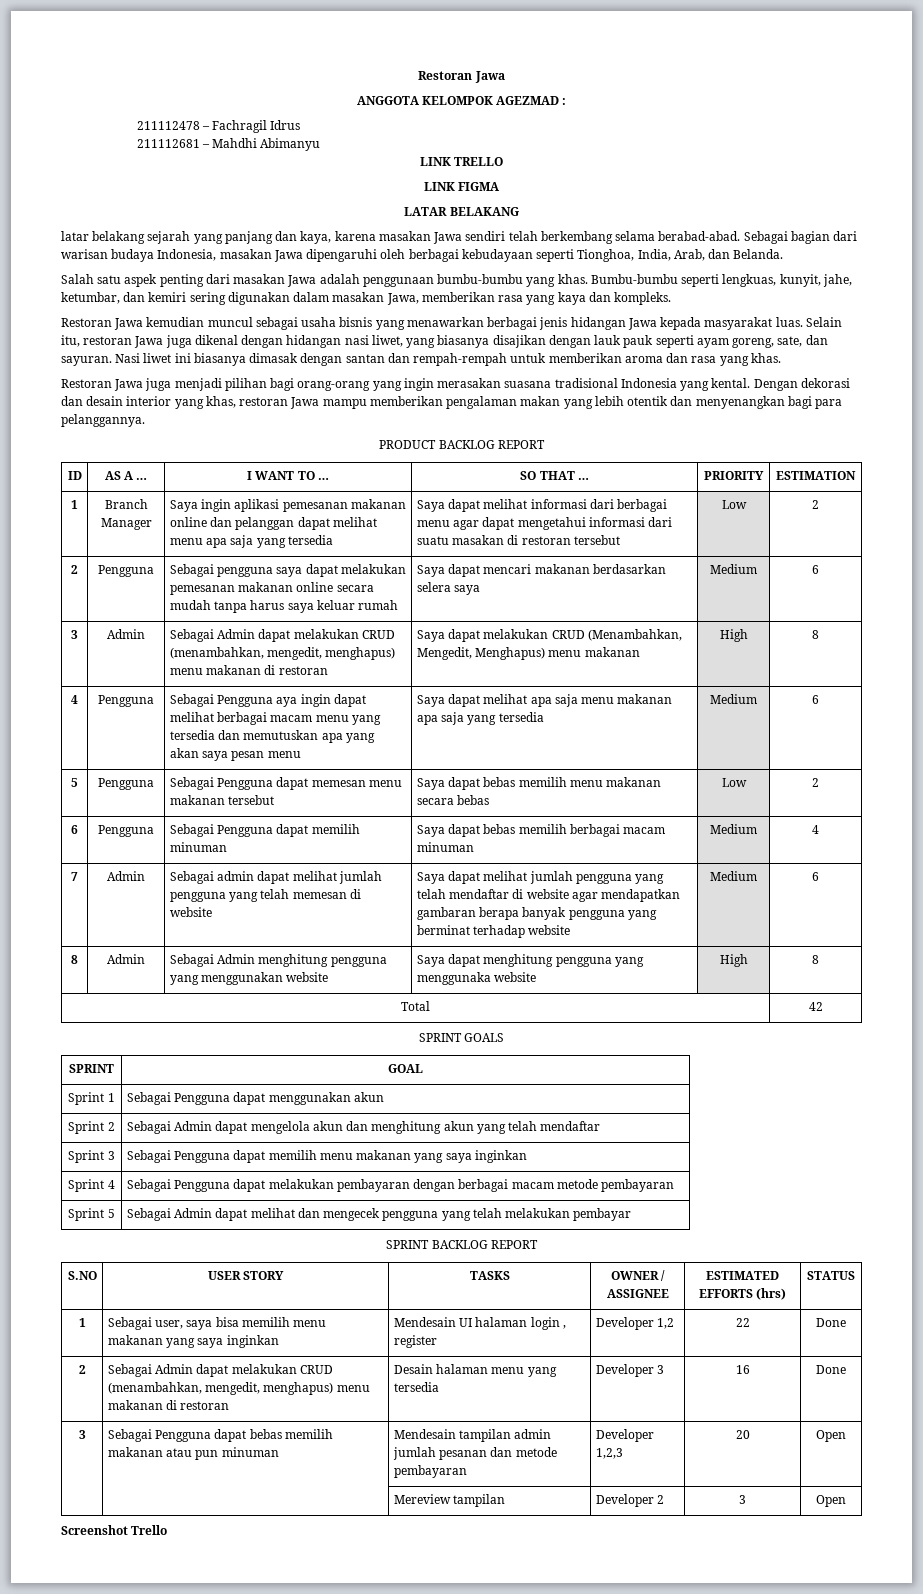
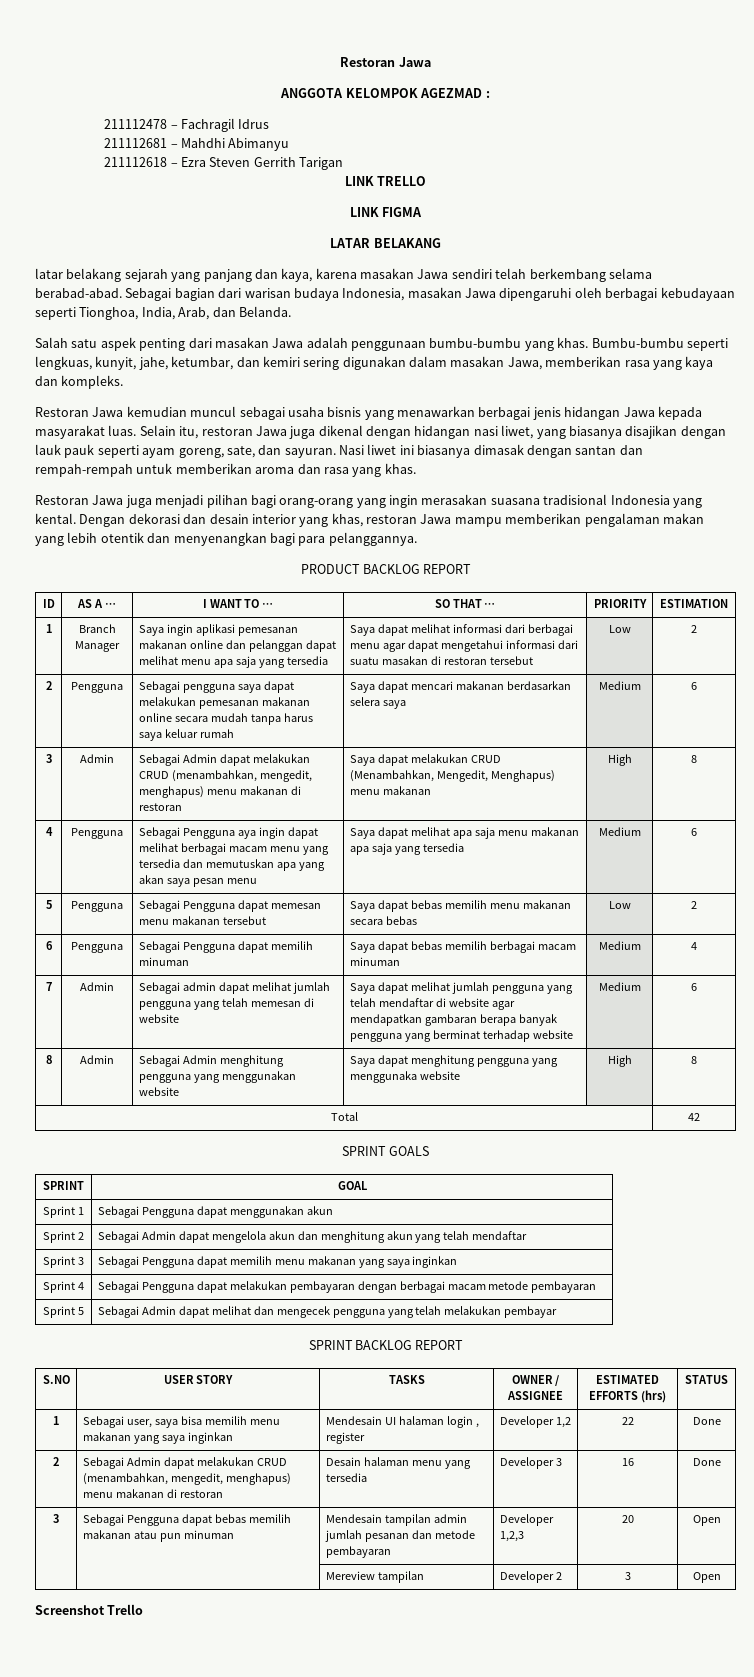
+ 211112618 – Ezra Steven Gerrith Tarigan

